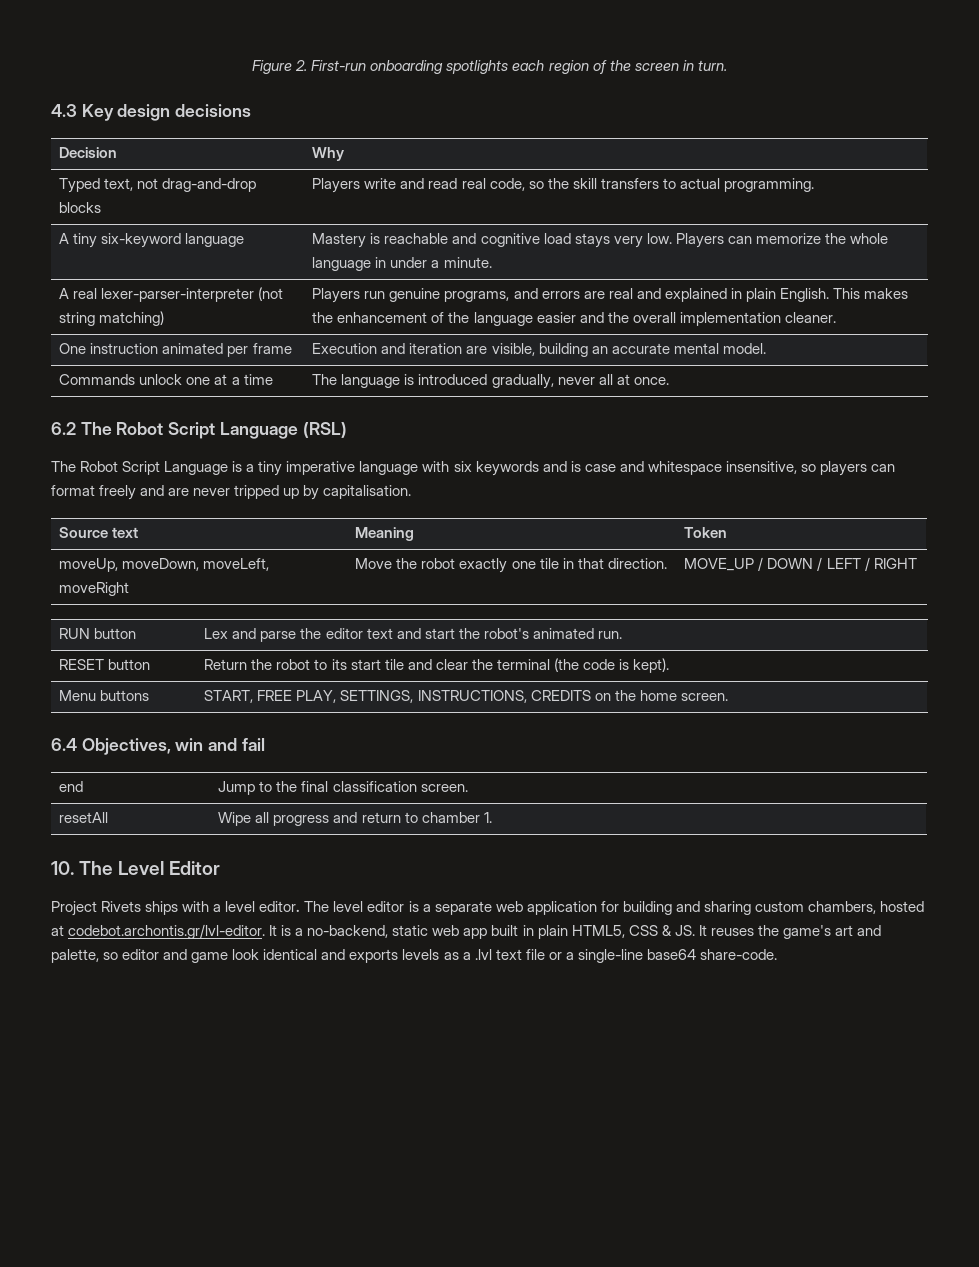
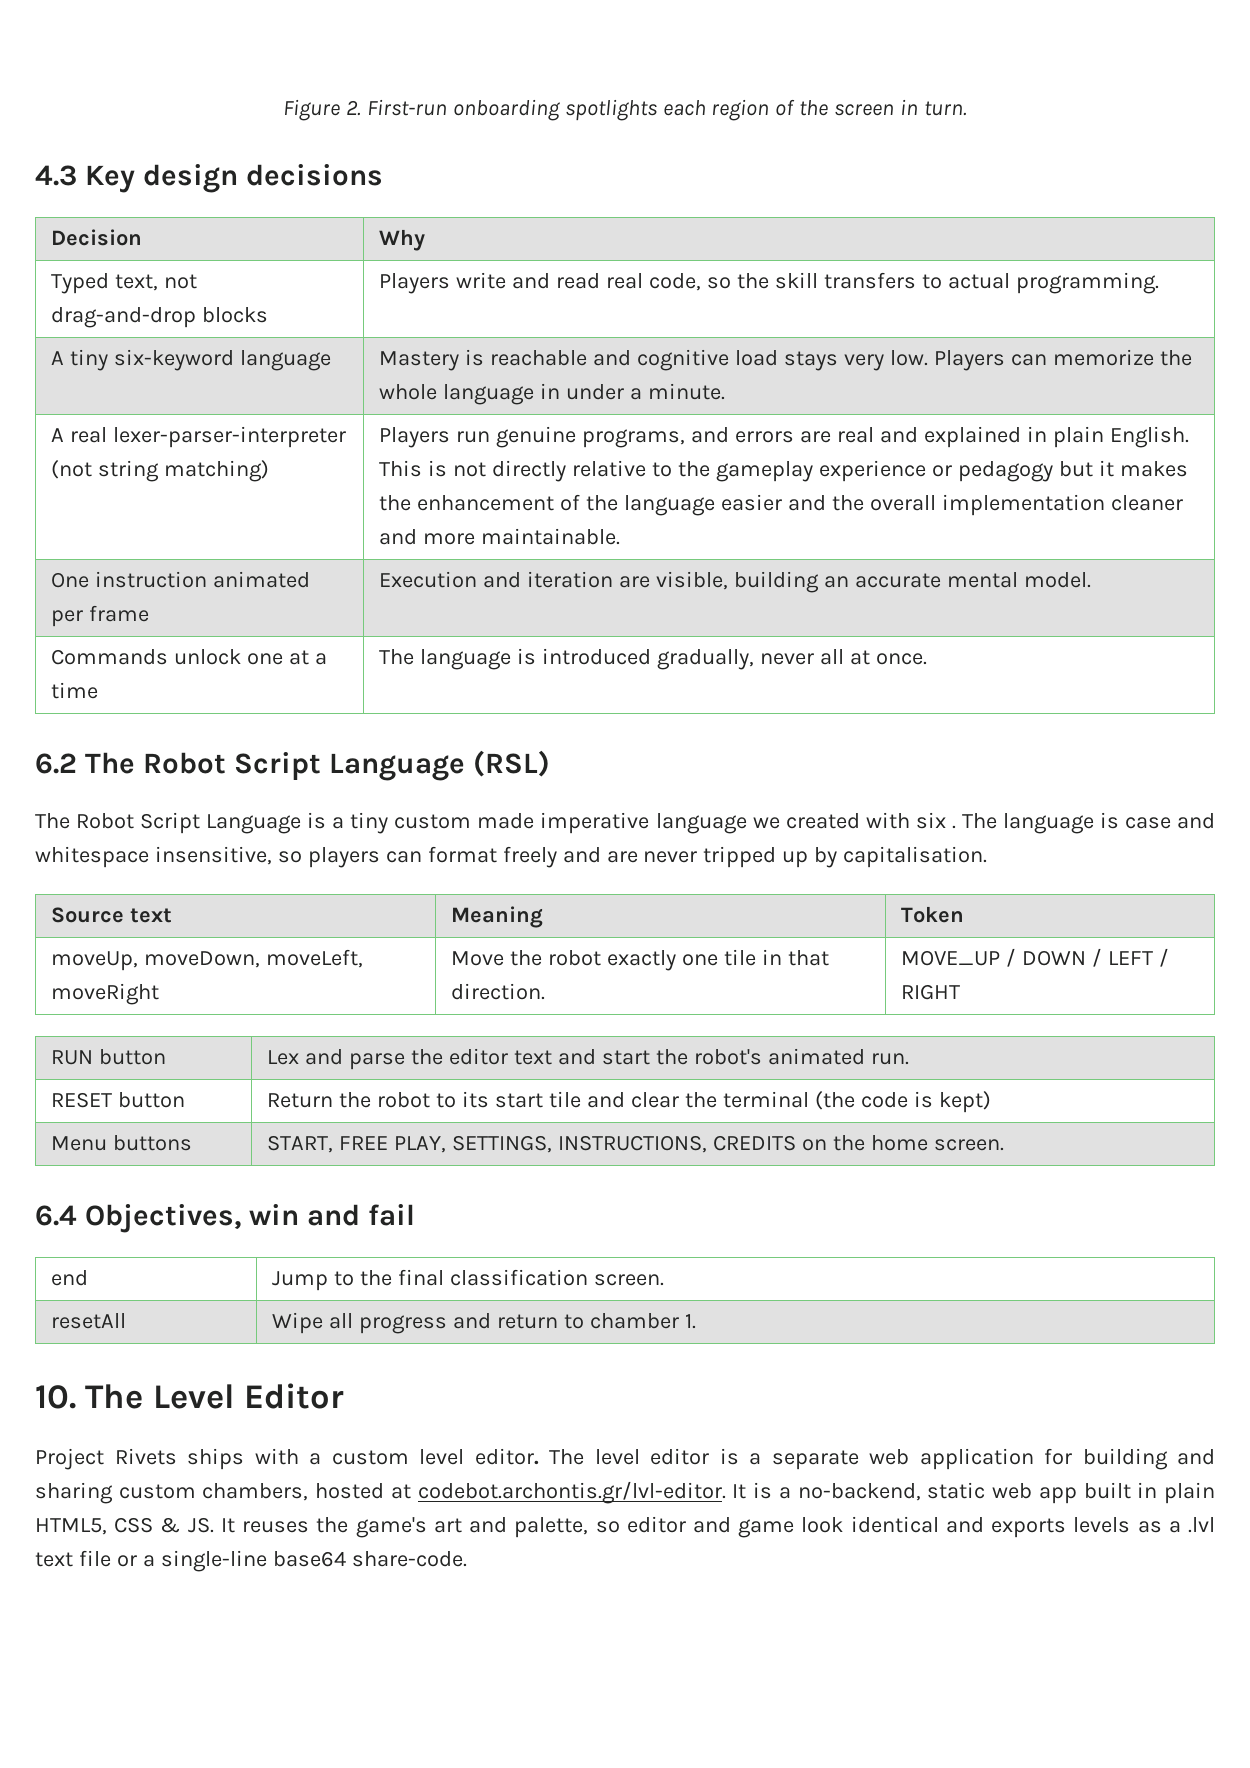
- This makes the enhancement of the language easier and the overall implementation cleaner.
+ This is not directly relative to the gameplay experience or pedagogy but it makes the enhancement of the language easier and the overall implementation cleaner and more maintainable.
- The Robot Script Language is a tiny imperative language with six keywords and is case and whitespace insensitive, so players can format freely and are never tripped up by capitalisation.
+ The Robot Script Language is a tiny custom made imperative language we created with six . The language is case and whitespace insensitive, so players can format freely and are never tripped up by capitalisation.
- RESET button | Return the robot to its start tile and clear the terminal (the code is kept).
+ RESET button | Return the robot to its start tile and clear the terminal (the code is kept)
- Project Rivets ships with a level editor.
+ Project Rivets ships with a custom level editor.

